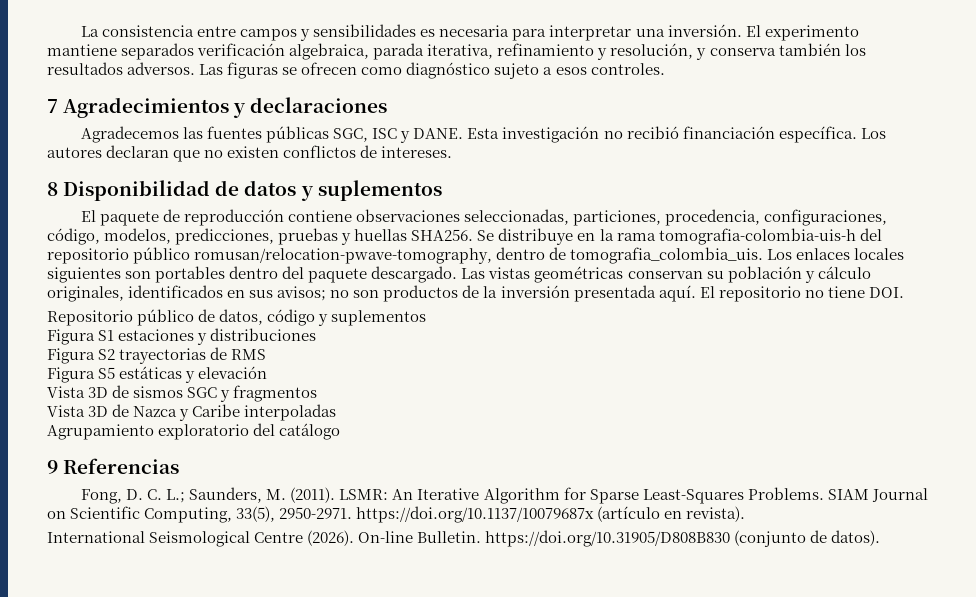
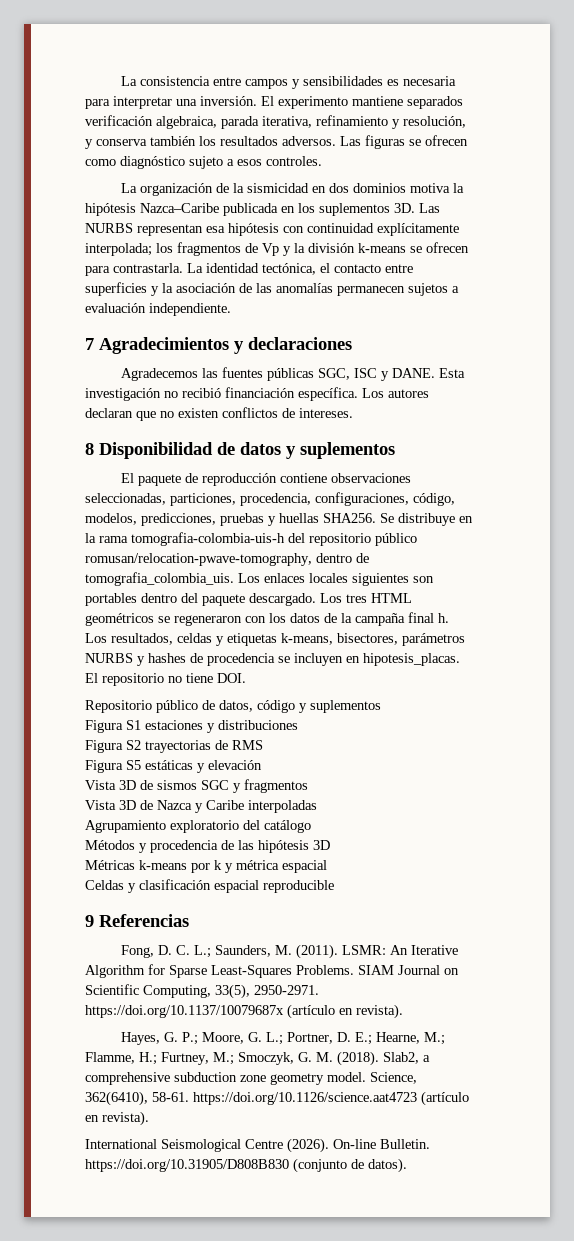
+ La organización de la sismicidad en dos dominios motiva la hipótesis Nazca–Caribe publicada en los suplementos 3D. Las NURBS representan esa hipótesis con continuidad explícitamente interpolada; los fragmentos de Vp y la división k-means se ofrecen para contrastarla. La identidad tectónica, el contacto entre superficies y la asociación de las anomalías permanecen sujetos a evaluación independiente.
- Las vistas geométricas conservan su población y cálculo originales, identificados en sus avisos; no son productos de la inversión presentada aquí.
+ Los tres HTML geométricos se regeneraron con los datos de la campaña final h. Los resultados, celdas y etiquetas k-means, bisectores, parámetros NURBS y hashes de procedencia se incluyen en hipotesis_placas.
+ Métodos y procedencia de las hipótesis 3D
+ Métricas k-means por k y métrica espacial
+ Celdas y clasificación espacial reproducible
+ Hayes, G. P.; Moore, G. L.; Portner, D. E.; Hearne, M.; Flamme, H.; Furtney, M.; Smoczyk, G. M. (2018). Slab2, a comprehensive subduction zone geometry model. Science, 362(6410), 58-61. https://doi.org/10.1126/science.aat4723 (artículo en revista).

